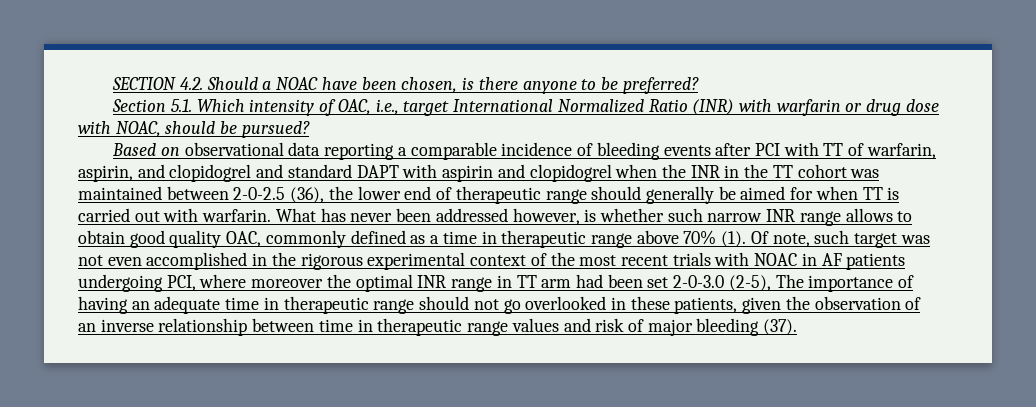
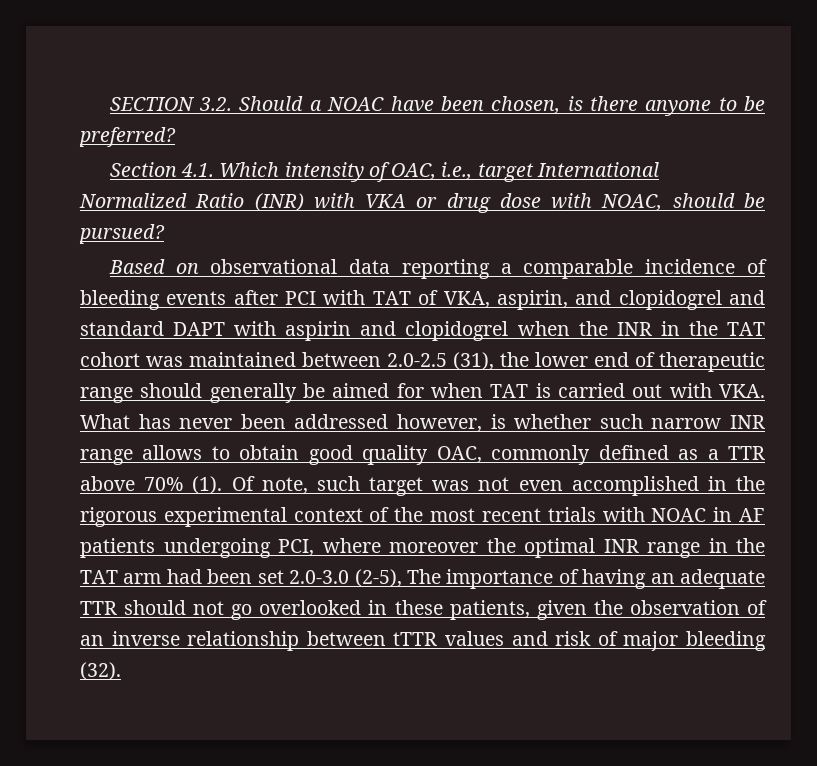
- SECTION 4.2. Should a NOAC have been chosen, is there anyone to be preferred?
+ SECTION 3.2. Should a NOAC have been chosen, is there anyone to be preferred?
- Section 5.1. Which intensity of OAC, i.e., target International Normalized Ratio (INR) with warfarin or drug dose with NOAC, should be pursued?
+ Section 4.1. Which intensity of OAC, i.e., target International Normalized Ratio (INR) with VKA or drug dose with NOAC, should be pursued?
- Based on observational data reporting a comparable incidence of bleeding events after PCI with TT of warfarin, aspirin, and clopidogrel and standard DAPT with aspirin and clopidogrel when the INR in the TT cohort was maintained between 2-0-2.5 (36), the lower end of therapeutic range should generally be aimed for when TT is carried out with warfarin. What has never been addressed however, is whether such narrow INR range allows to obtain good quality OAC, commonly defined as a time in therapeutic range above 70% (1).
+ Based on observational data reporting a comparable incidence of bleeding events after PCI with TAT of VKA, aspirin, and clopidogrel and standard DAPT with aspirin and clopidogrel when the INR in the TAT cohort was maintained between 2.0-2.5 (31), the lower end of therapeutic range should generally be aimed for when TAT is carried out with VKA. What has never been addressed however, is whether such narrow INR range allows to obtain good quality OAC, commonly defined as a TTR above 70% (1).
- Of note, such target was not even accomplished in the rigorous experimental context of the most recent trials with NOAC in AF patients undergoing PCI, where moreover the optimal INR range in TT arm had been set 2-0-3.0 (2-5), The importance of having an adequate time in therapeutic range should not go overlooked in these patients, given the observation of an inverse relationship between time in therapeutic range values and risk of major bleeding (37).
+ Of note, such target was not even accomplished in the rigorous experimental context of the most recent trials with NOAC in AF patients undergoing PCI, where moreover the optimal INR range in the TAT arm had been set 2.0-3.0 (2-5), The importance of having an adequate TTR should not go overlooked in these patients, given the observation of an inverse relationship between tTTR values and risk of major bleeding (32).

